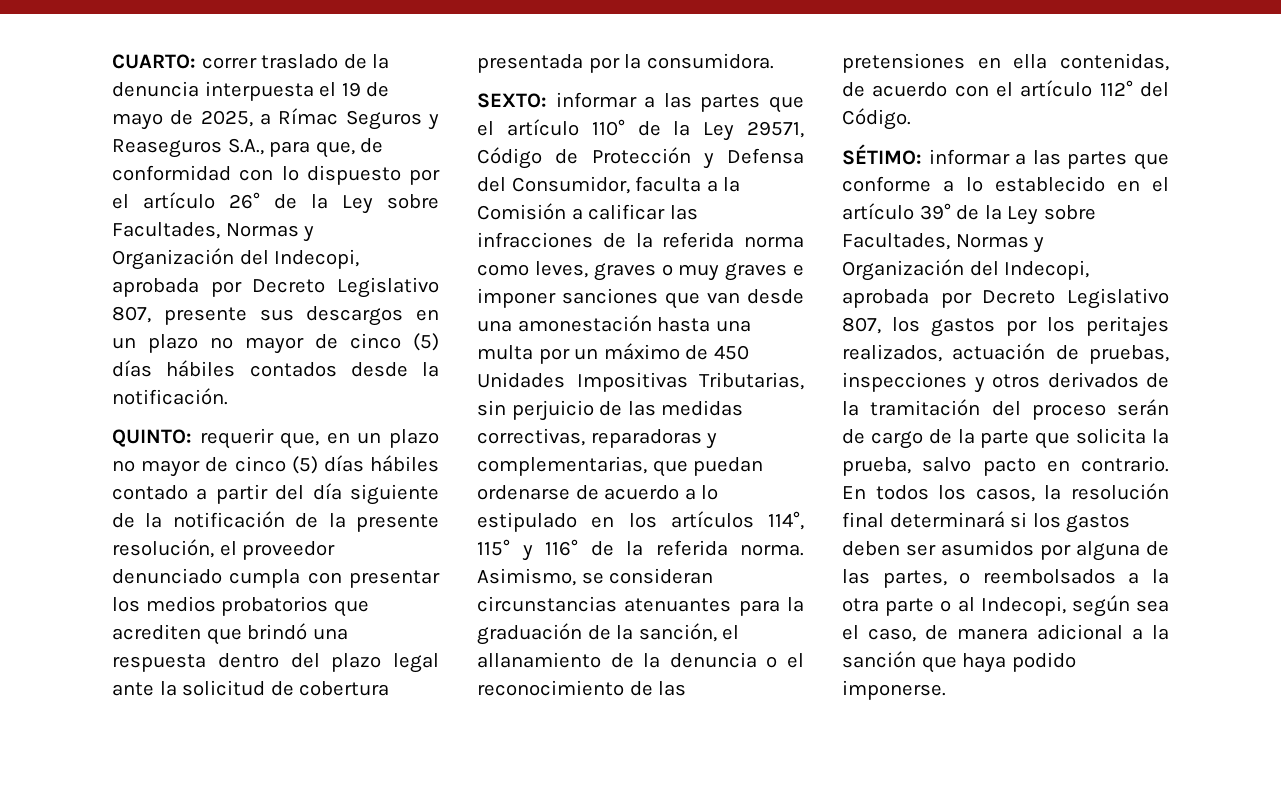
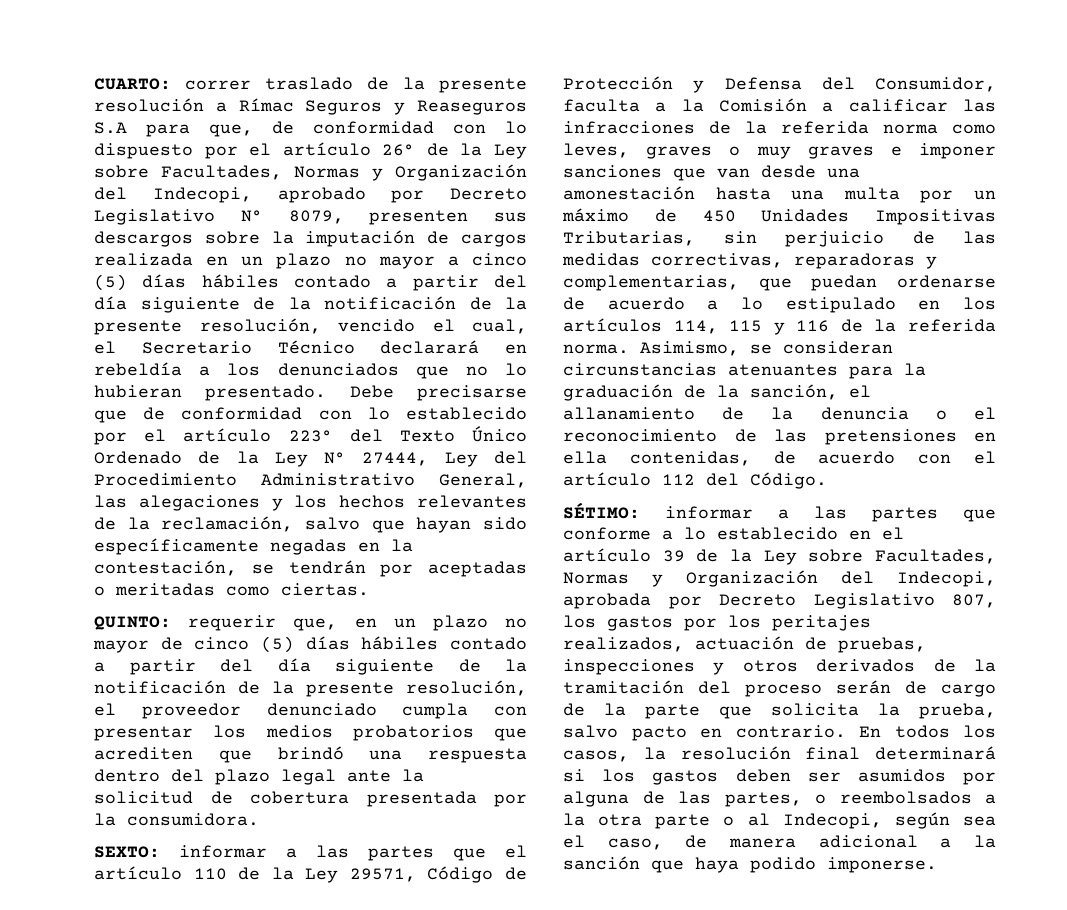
- CUARTO: correr traslado de la denuncia interpuesta el 19 de mayo de 2025, a Rímac Seguros y Reaseguros S.A., para que, de conformidad con lo dispuesto por el artículo 26° de la Ley sobre Facultades, Normas y Organización del Indecopi, aprobada por Decreto Legislativo 807, presente sus descargos en un plazo no mayor de cinco (5) días hábiles contados desde la notificación.
+ CUARTO: correr traslado de la presente resolución a Rímac Seguros y Reaseguros S.A para que, de conformidad con lo dispuesto por el artículo 26° de la Ley sobre Facultades, Normas y Organización del Indecopi, aprobado por Decreto Legislativo N° 8079, presenten sus descargos sobre la imputación de cargos realizada en un plazo no mayor a cinco (5) días hábiles contado a partir del día siguiente de la notificación de la presente resolución, vencido el cual, el Secretario Técnico declarará en rebeldía a los denunciados que no lo hubieran presentado. Debe precisarse que de conformidad con lo establecido por el artículo 223° del Texto Único Ordenado de la Ley N° 27444, Ley del Procedimiento Administrativo General, las alegaciones y los hechos relevantes de la reclamación, salvo que hayan sido específicamente negadas en la contestación, se tendrán por aceptadas o meritadas como ciertas.
- informar a las partes que el artículo 110° de la Ley 29571, Código de Protección y Defensa del Consumidor, faculta a la Comisión a calificar las infracciones de la referida norma como leves, graves o muy graves e imponer sanciones que van desde una amonestación hasta una multa por un máximo de 450 Unidades Impositivas Tributarias, sin perjuicio de las medidas correctivas, reparadoras y complementarias, que puedan ordenarse de acuerdo a lo estipulado en los artículos 114°, 115° y 116° de la referida norma.
+ informar a las partes que el artículo 110 de la Ley 29571, Código de Protección y Defensa del Consumidor, faculta a la Comisión a calificar las infracciones de la referida norma como leves, graves o muy graves e imponer sanciones que van desde una amonestación hasta una multa por un máximo de 450 Unidades Impositivas Tributarias, sin perjuicio de las medidas correctivas, reparadoras y complementarias, que puedan ordenarse de acuerdo a lo estipulado en los artículos 114, 115 y 116 de la referida norma.
- Asimismo, se consideran circunstancias atenuantes para la graduación de la sanción, el allanamiento de la denuncia o el reconocimiento de las pretensiones en ella contenidas, de acuerdo con el artículo 112° del Código.
+ Asimismo, se consideran circunstancias atenuantes para la graduación de la sanción, el allanamiento de la denuncia o el reconocimiento de las pretensiones en ella contenidas, de acuerdo con el artículo 112 del Código.
- SÉTIMO: informar a las partes que conforme a lo establecido en el artículo 39° de la Ley sobre Facultades, Normas y Organización del Indecopi, aprobada por Decreto Legislativo 807, los gastos por los peritajes realizados, actuación de pruebas, inspecciones y otros derivados de la tramitación del proceso serán de cargo de la parte que solicita la prueba, salvo pacto en contrario.
+ SÉTIMO: informar a las partes que conforme a lo establecido en el artículo 39 de la Ley sobre Facultades, Normas y Organización del Indecopi, aprobada por Decreto Legislativo 807, los gastos por los peritajes realizados, actuación de pruebas, inspecciones y otros derivados de la tramitación del proceso serán de cargo de la parte que solicita la prueba, salvo pacto en contrario.

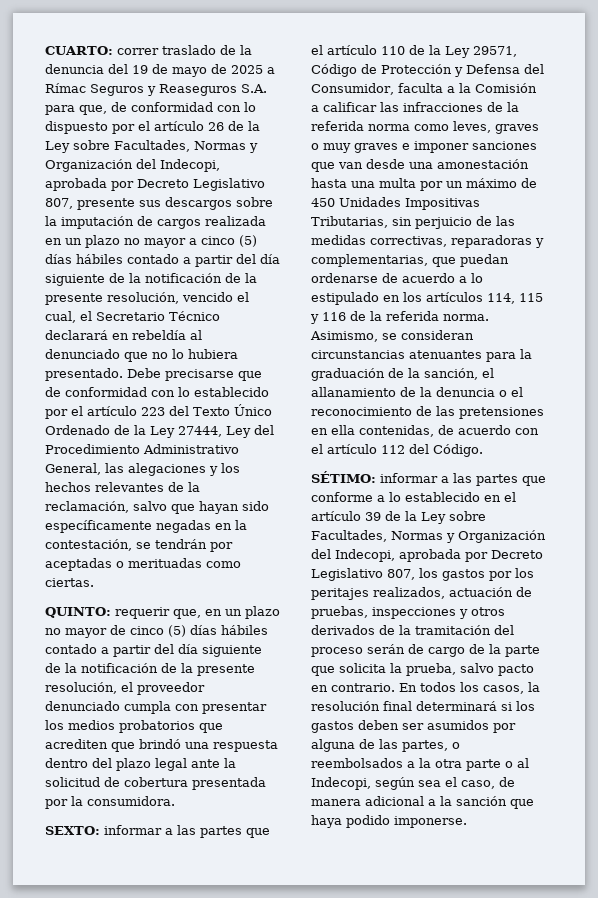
- correr traslado de la presente resolución a Rímac Seguros y Reaseguros S.A para que, de conformidad con lo dispuesto por el artículo 26° de la Ley sobre Facultades, Normas y Organización del Indecopi, aprobado por Decreto Legislativo N° 8079, presenten sus descargos sobre la imputación de cargos realizada en un plazo no mayor a cinco (5) días hábiles contado a partir del día siguiente de la notificación de la presente resolución, vencido el cual, el Secretario Técnico declarará en rebeldía a los denunciados que no lo hubieran presentado.
+ correr traslado de la denuncia del 19 de mayo de 2025 a Rímac Seguros y Reaseguros S.A. para que, de conformidad con lo dispuesto por el artículo 26 de la Ley sobre Facultades, Normas y Organización del Indecopi, aprobada por Decreto Legislativo 807, presente sus descargos sobre la imputación de cargos realizada en un plazo no mayor a cinco (5) días hábiles contado a partir del día siguiente de la notificación de la presente resolución, vencido el cual, el Secretario Técnico declarará en rebeldía al denunciado que no lo hubiera presentado.
- Debe precisarse que de conformidad con lo establecido por el artículo 223° del Texto Único Ordenado de la Ley N° 27444, Ley del Procedimiento Administrativo General, las alegaciones y los hechos relevantes de la reclamación, salvo que hayan sido específicamente negadas en la contestación, se tendrán por aceptadas o meritadas como ciertas.
+ Debe precisarse que de conformidad con lo establecido por el artículo 223 del Texto Único Ordenado de la Ley 27444, Ley del Procedimiento Administrativo General, las alegaciones y los hechos relevantes de la reclamación, salvo que hayan sido específicamente negadas en la contestación, se tendrán por aceptadas o merituadas como ciertas.

